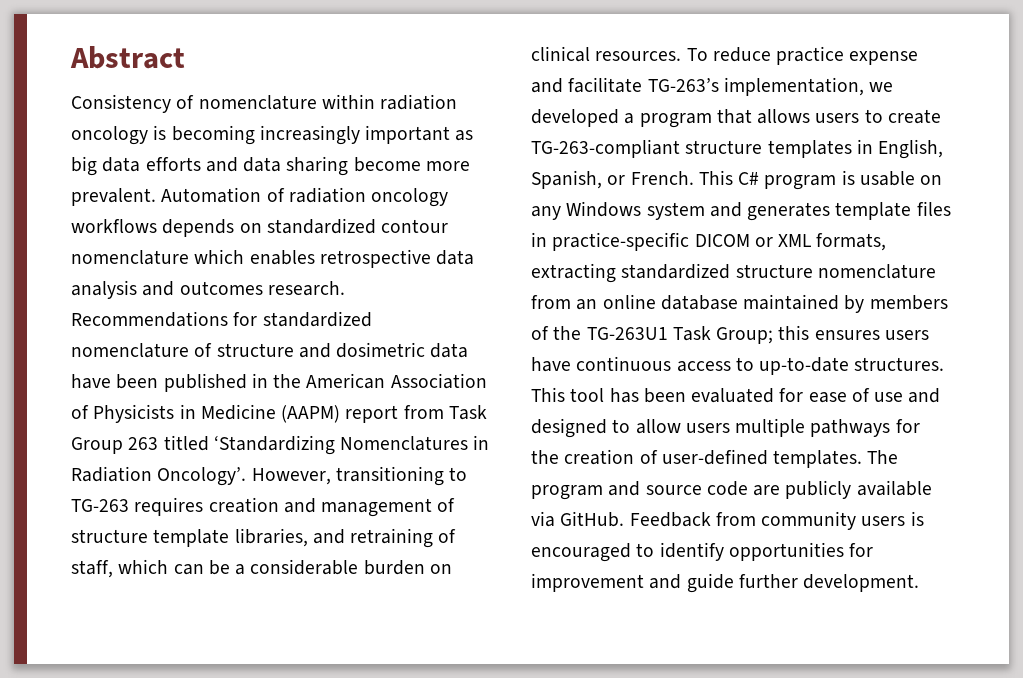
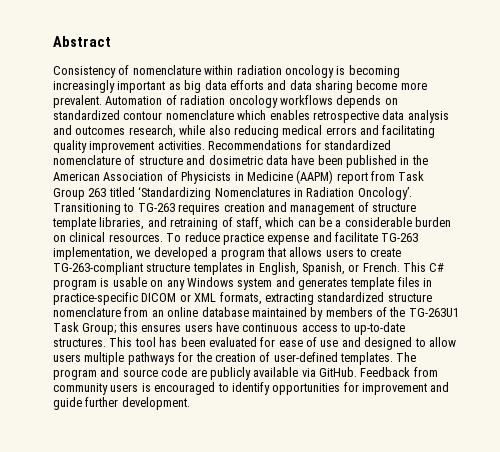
- Automation of radiation oncology workflows depends on standardized contour nomenclature which enables retrospective data analysis and outcomes research.
+ Automation of radiation oncology workflows depends on standardized contour nomenclature which enables retrospective data analysis and outcomes research, while also reducing medical errors and facilitating quality improvement activities.
- However, transitioning to TG-263 requires creation and management of structure template libraries, and retraining of staff, which can be a considerable burden on clinical resources.
+ Transitioning to TG-263 requires creation and management of structure template libraries, and retraining of staff, which can be a considerable burden on clinical resources.
- To reduce practice expense and facilitate TG-263’s implementation, we developed a program that allows users to create TG-263-compliant structure templates in English, Spanish, or French.
+ To reduce practice expense and facilitate TG-263 implementation, we developed a program that allows users to create TG-263-compliant structure templates in English, Spanish, or French.

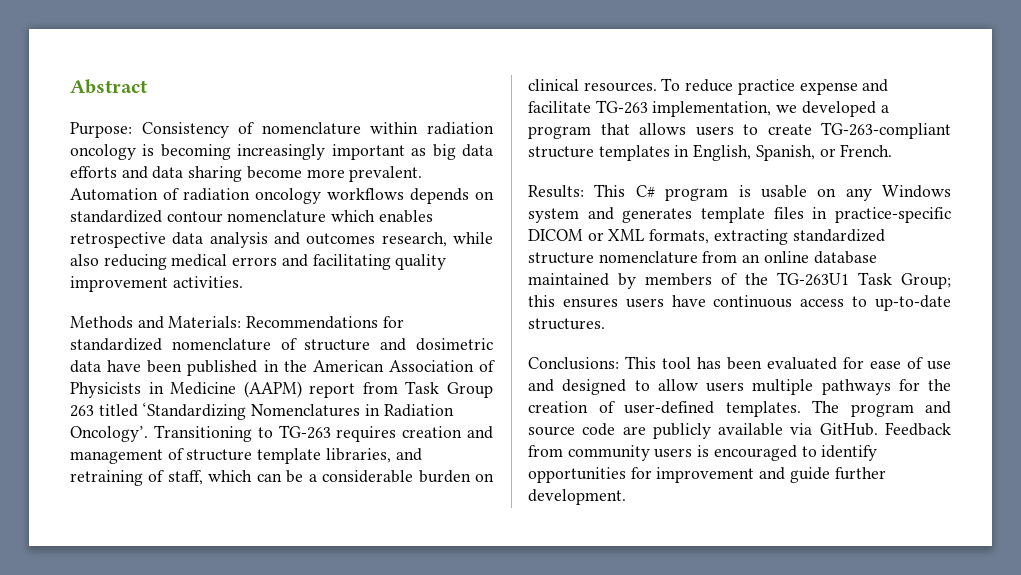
- Consistency of nomenclature within radiation oncology is becoming increasingly important as big data efforts and data sharing become more prevalent.
+ Purpose: Consistency of nomenclature within radiation oncology is becoming increasingly important as big data efforts and data sharing become more prevalent.
- Automation of radiation oncology workflows depends on standardized contour nomenclature which enables retrospective data analysis and outcomes research, while also reducing medical errors and facilitating quality improvement activities. Recommendations for standardized nomenclature of structure and dosimetric data have been published in the American Association of Physicists in Medicine (AAPM) report from Task Group 263 titled ‘Standardizing Nomenclatures in Radiation Oncology’.
+ Automation of radiation oncology workflows depends on standardized contour nomenclature which enables retrospective data analysis and outcomes research, while also reducing medical errors and facilitating quality improvement activities.
+ Methods and Materials: Recommendations for standardized nomenclature of structure and dosimetric data have been published in the American Association of Physicists in Medicine (AAPM) report from Task Group 263 titled ‘Standardizing Nomenclatures in Radiation Oncology’.
- To reduce practice expense and facilitate TG-263 implementation, we developed a program that allows users to create TG-263-compliant structure templates in English, Spanish, or French. This C# program is usable on any Windows system and generates template files in practice-specific DICOM or XML formats, extracting standardized structure nomenclature from an online database maintained by members of the TG-263U1 Task Group;
+ To reduce practice expense and facilitate TG-263 implementation, we developed a program that allows users to create TG-263-compliant structure templates in English, Spanish, or French.
+ Results: This C# program is usable on any Windows system and generates template files in practice-specific DICOM or XML formats, extracting standardized structure nomenclature from an online database maintained by members of the TG-263U1 Task Group;
- this ensures users have continuous access to up-to-date structures. This tool has been evaluated for ease of use and designed to allow users multiple pathways for the creation of user-defined templates.
+ this ensures users have continuous access to up-to-date structures.
+ Conclusions: This tool has been evaluated for ease of use and designed to allow users multiple pathways for the creation of user-defined templates.

